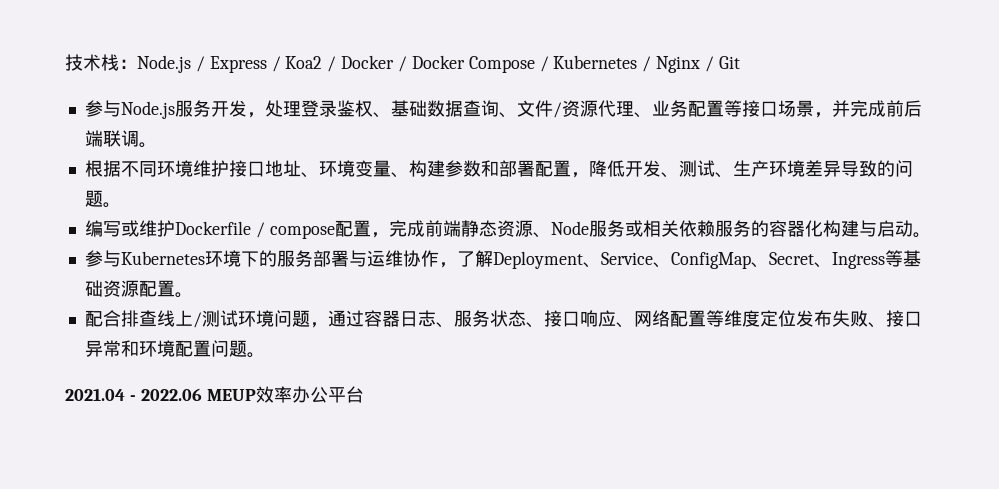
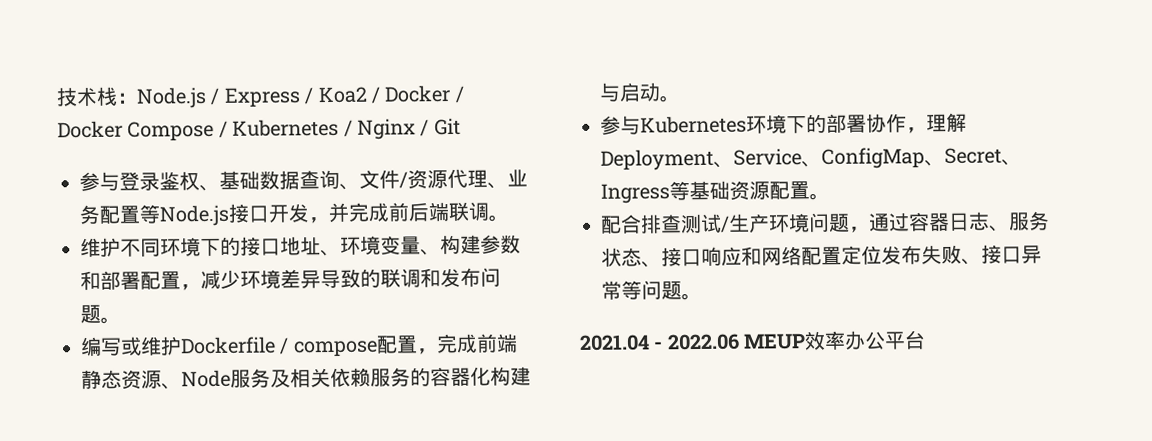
- 参与Node.js服务开发，处理登录鉴权、基础数据查询、文件/资源代理、业务配置等接口场景，并完成前后端联调。
+ 参与登录鉴权、基础数据查询、文件/资源代理、业务配置等Node.js接口开发，并完成前后端联调。
- 根据不同环境维护接口地址、环境变量、构建参数和部署配置，降低开发、测试、生产环境差异导致的问题。
+ 维护不同环境下的接口地址、环境变量、构建参数和部署配置，减少环境差异导致的联调和发布问题。
- 编写或维护Dockerfile / compose配置，完成前端静态资源、Node服务或相关依赖服务的容器化构建与启动。
+ 编写或维护Dockerfile / compose配置，完成前端静态资源、Node服务及相关依赖服务的容器化构建与启动。
- 参与Kubernetes环境下的服务部署与运维协作，了解Deployment、Service、ConfigMap、Secret、Ingress等基础资源配置。
+ 参与Kubernetes环境下的部署协作，理解Deployment、Service、ConfigMap、Secret、Ingress等基础资源配置。
- 配合排查线上/测试环境问题，通过容器日志、服务状态、接口响应、网络配置等维度定位发布失败、接口异常和环境配置问题。
+ 配合排查测试/生产环境问题，通过容器日志、服务状态、接口响应和网络配置定位发布失败、接口异常等问题。

